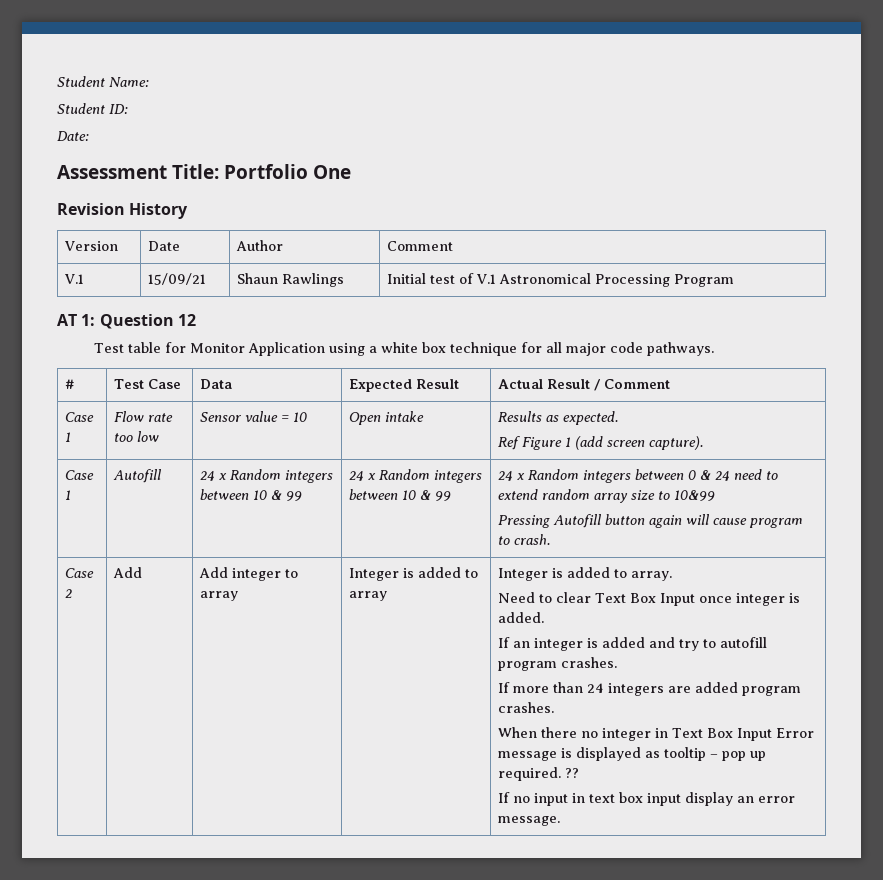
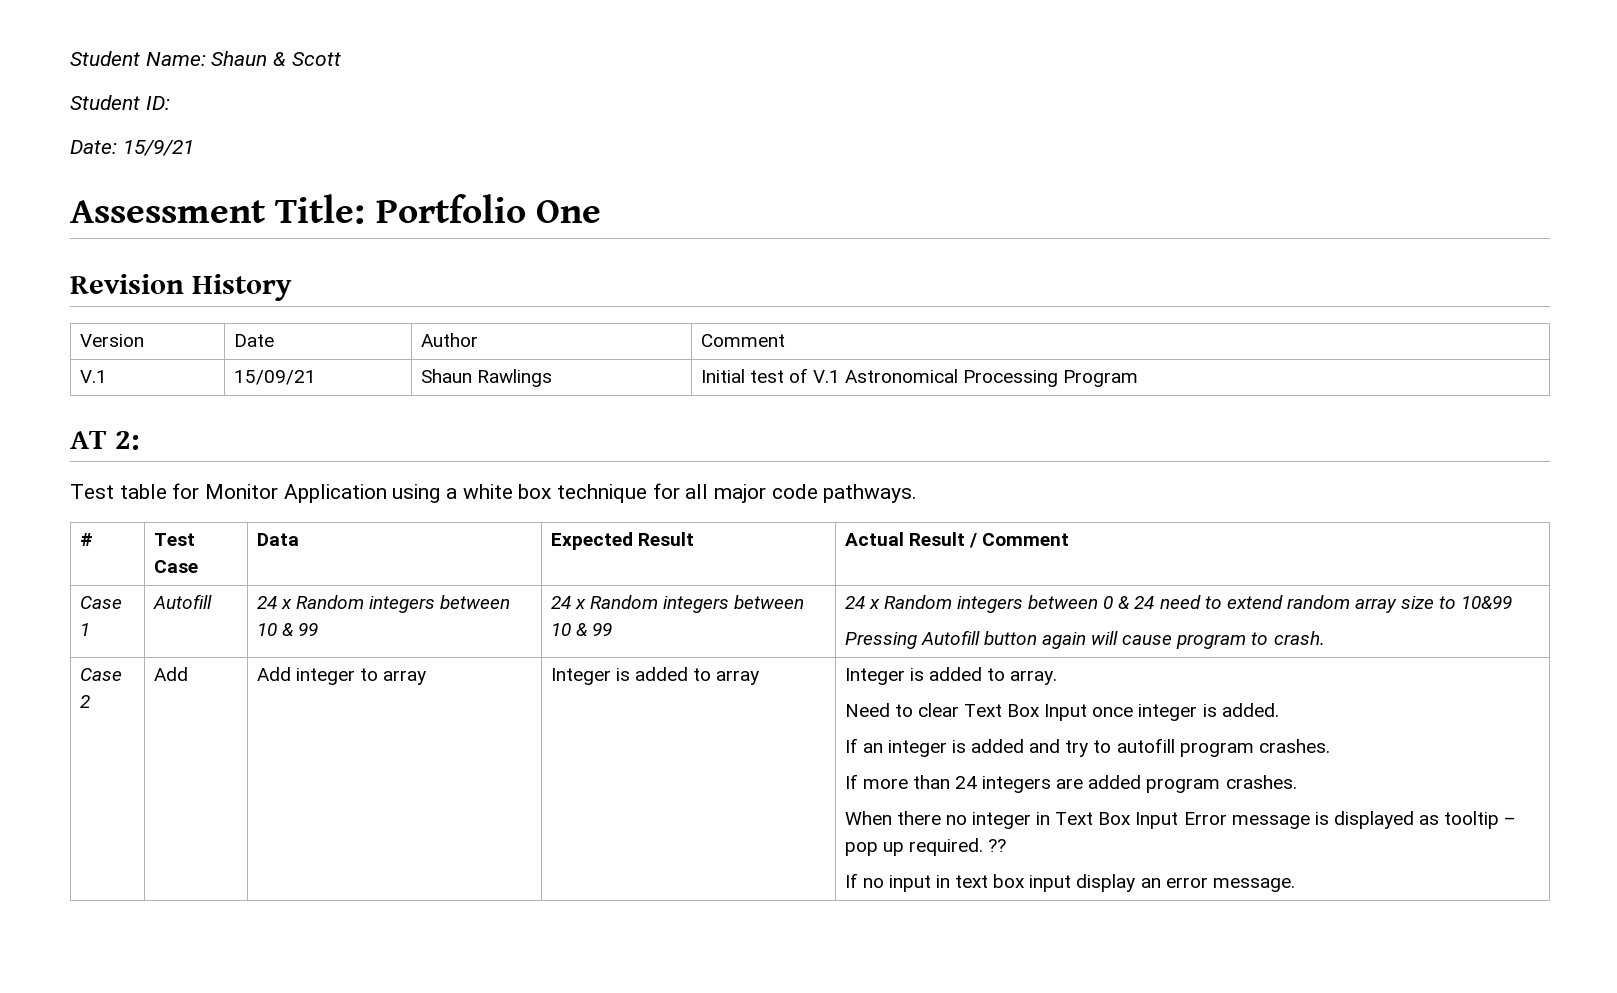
- Student Name:
+ Student Name: Shaun & Scott
- Date:
+ Date: 15/9/21
- AT 1: Question 12
+ AT 2:
- Case 1 | Flow rate too low | Sensor value = 10 | Open intake | Results as expected.
- Ref Figure 1 (add screen capture).

